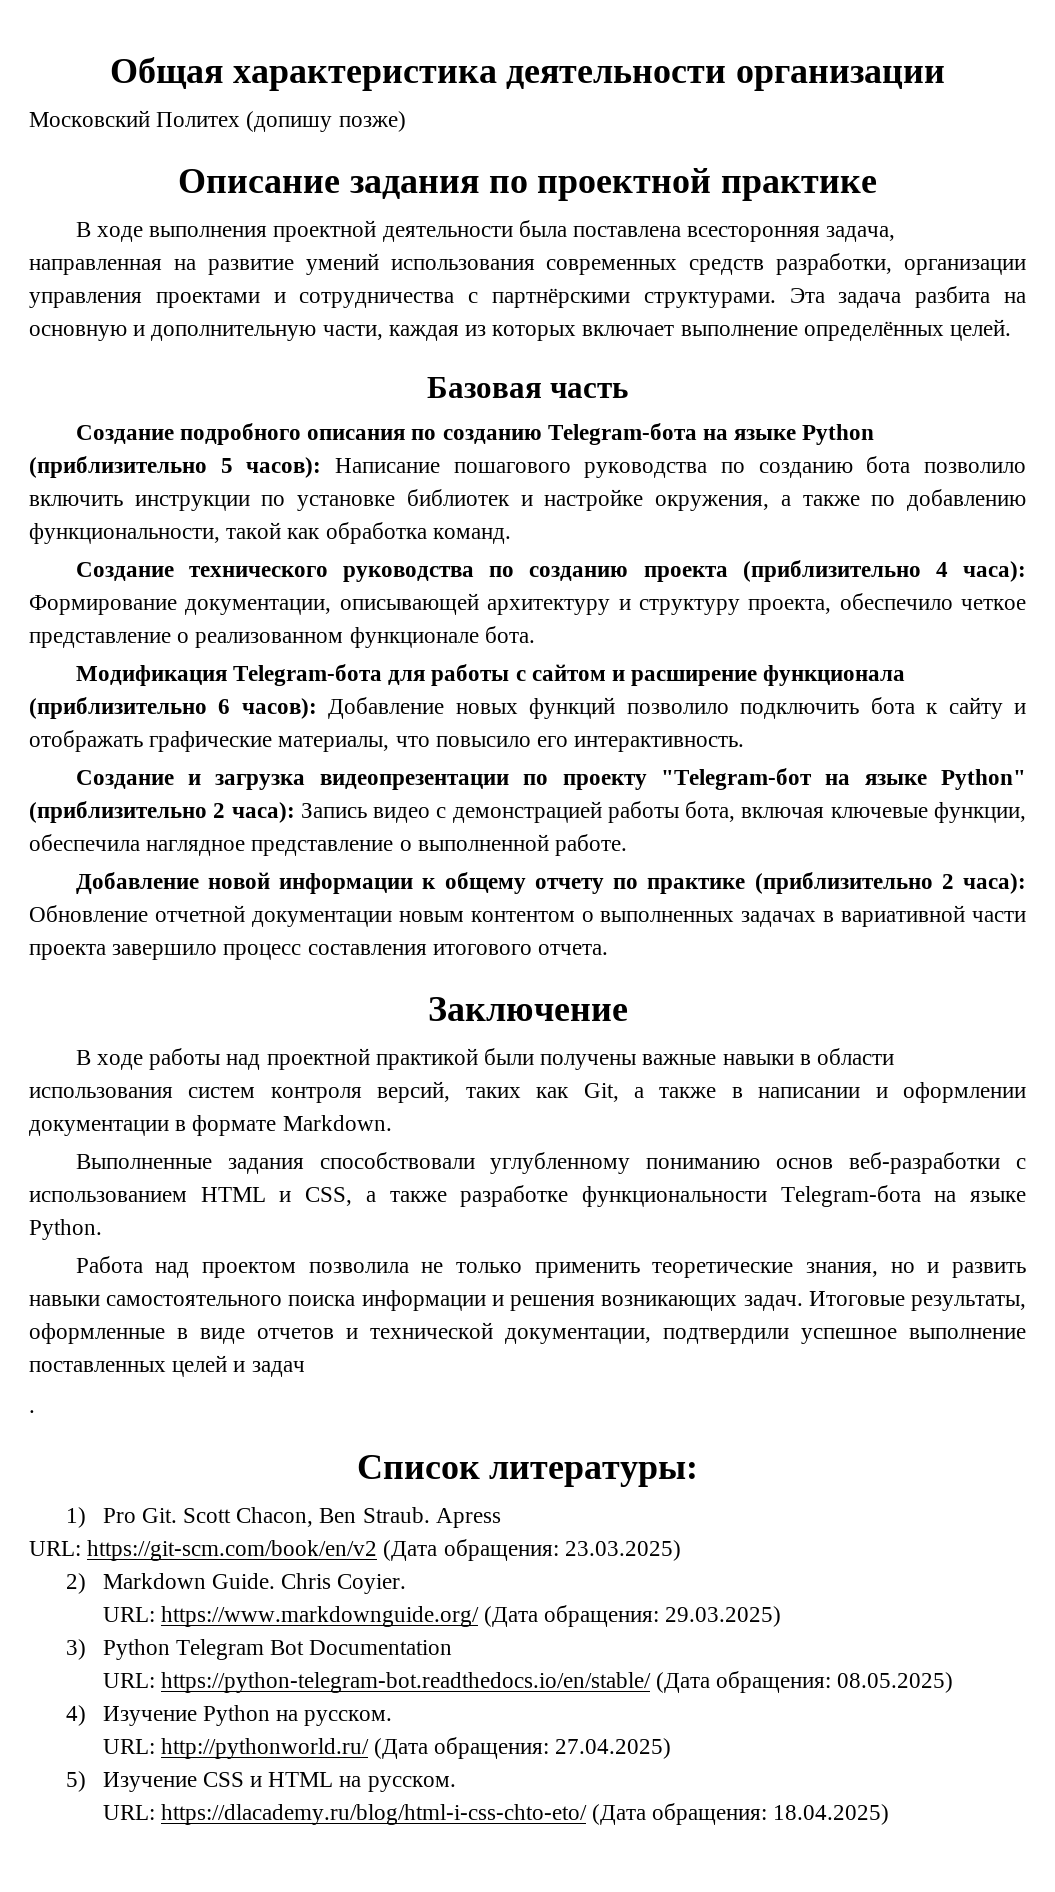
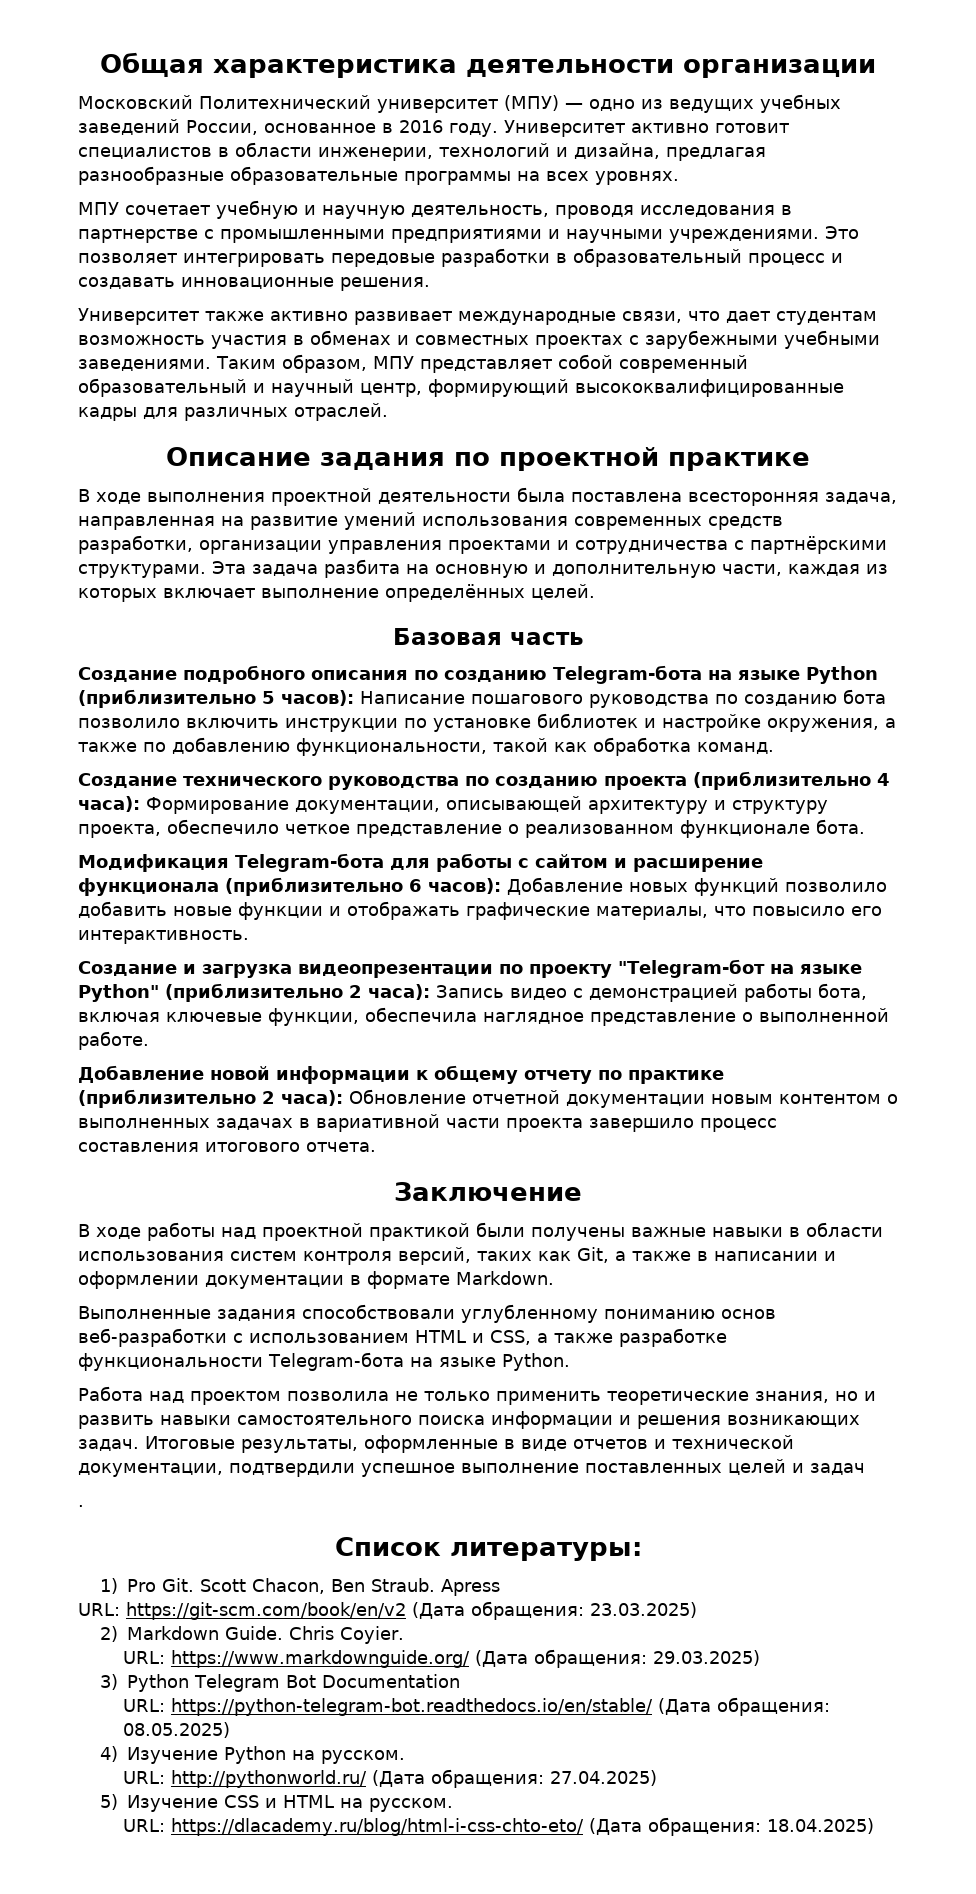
- Московский Политех (допишу позже)
+ Московский Политехнический университет (МПУ) — одно из ведущих учебных заведений России, основанное в 2016 году. Университет активно готовит специалистов в области инженерии, технологий и дизайна, предлагая разнообразные образовательные программы на всех уровнях.
+ МПУ сочетает учебную и научную деятельность, проводя исследования в партнерстве с промышленными предприятиями и научными учреждениями. Это позволяет интегрировать передовые разработки в образовательный процесс и создавать инновационные решения.
+ Университет также активно развивает международные связи, что дает студентам возможность участия в обменах и совместных проектах с зарубежными учебными заведениями. Таким образом, МПУ представляет собой современный образовательный и научный центр, формирующий высококвалифицированные кадры для различных отраслей.
- Модификация Telegram-бота для работы с сайтом и расширение функционала (приблизительно 6 часов): Добавление новых функций позволило подключить бота к сайту и отображать графические материалы, что повысило его интерактивность.
+ Модификация Telegram-бота для работы с сайтом и расширение функционала (приблизительно 6 часов): Добавление новых функций позволило добавить новые функции и отображать графические материалы, что повысило его интерактивность.

